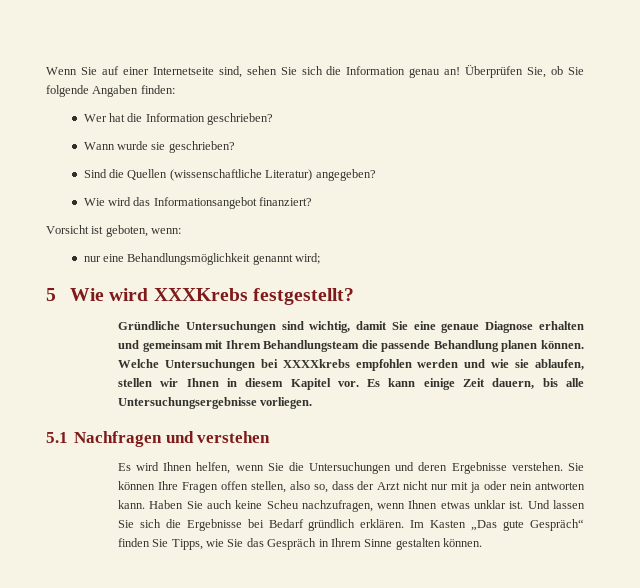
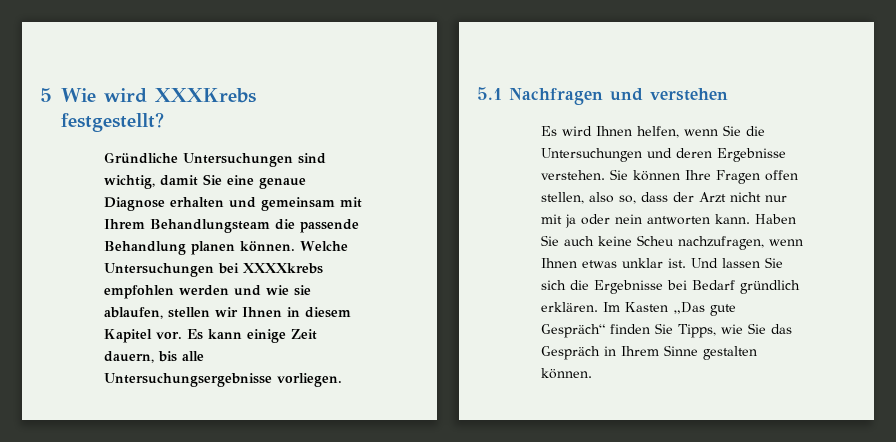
- Wenn Sie auf einer Internetseite sind, sehen Sie sich die Information genau an! Überprüfen Sie, ob Sie folgende Angaben finden:
- Wer hat die Information geschrieben?
- Wann wurde sie geschrieben?
- Sind die Quellen (wissenschaftliche Literatur) angegeben?
- Wie wird das Informationsangebot finanziert?
- Vorsicht ist geboten, wenn:
- nur eine Behandlungsmöglichkeit genannt wird;

